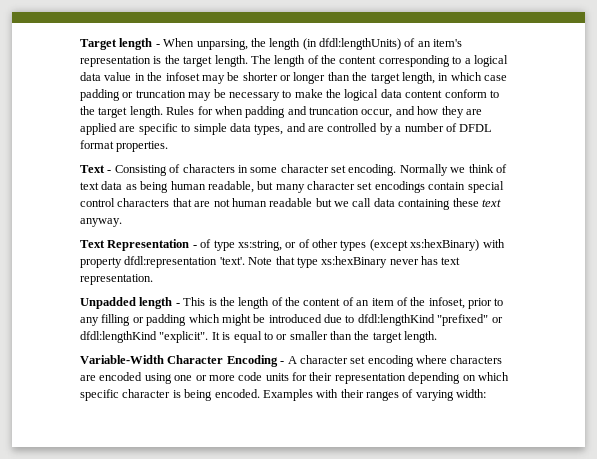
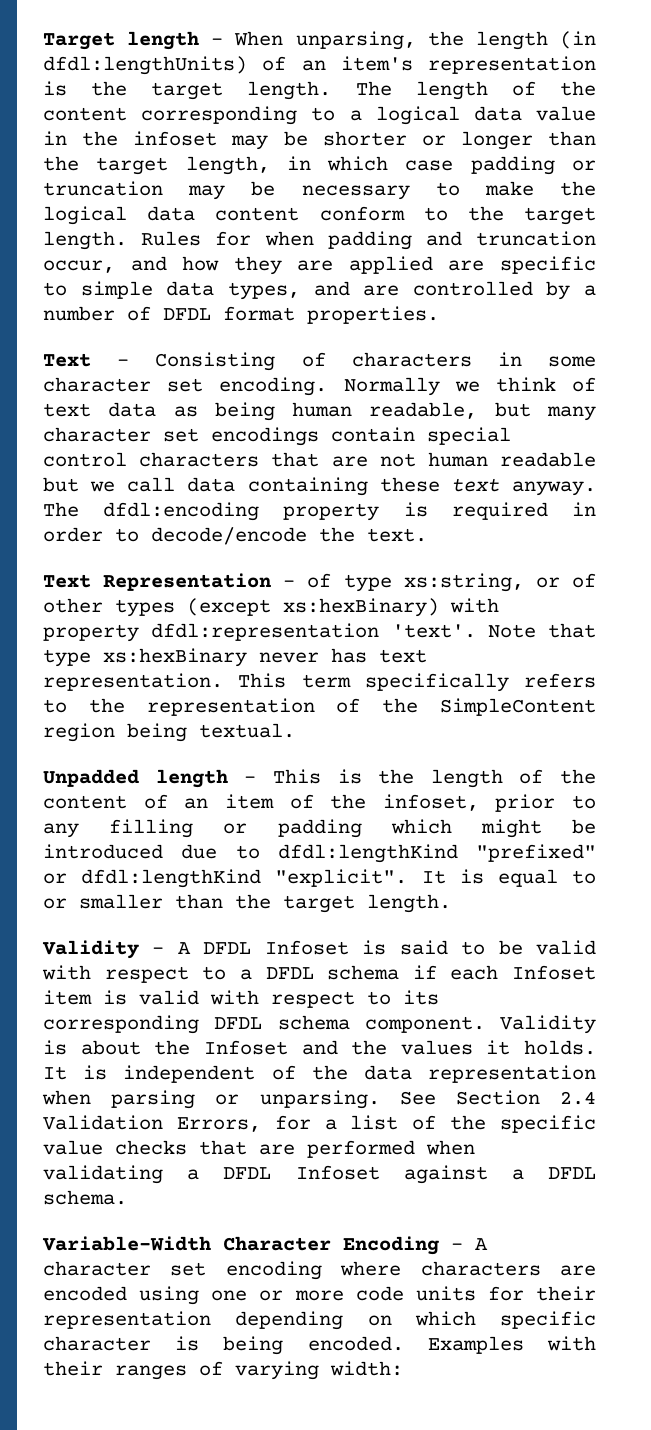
+ The dfdl:encoding property is required in order to decode/encode the text.
+ This term specifically refers to the representation of the SimpleContent region being textual.
+ Validity - A DFDL Infoset is said to be valid with respect to a DFDL schema if each Infoset item is valid with respect to its corresponding DFDL schema component. Validity is about the Infoset and the values it holds. It is independent of the data representation when parsing or unparsing. See Section 2.4 Validation Errors, for a list of the specific value checks that are performed when validating a DFDL Infoset against a DFDL schema.

